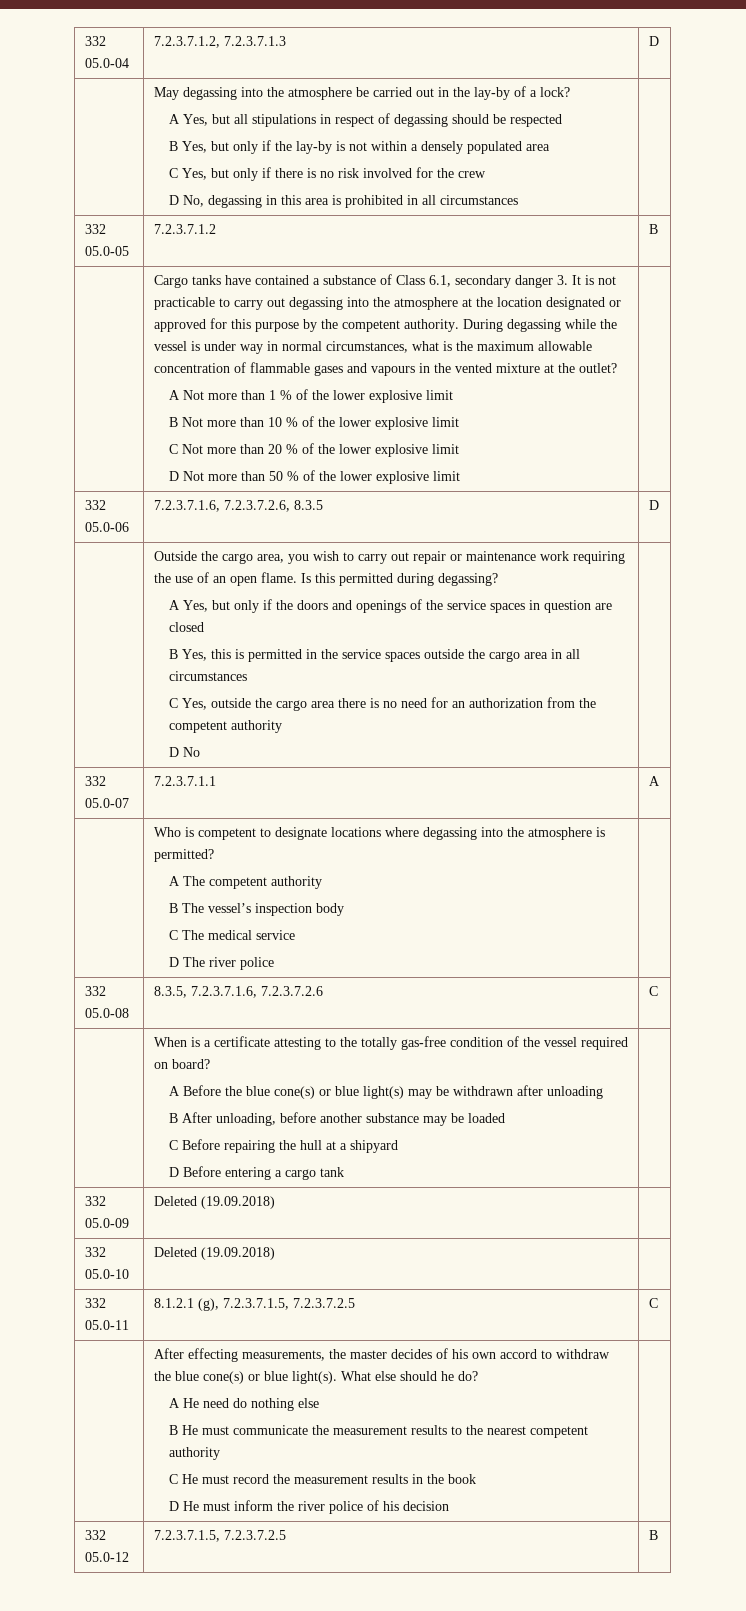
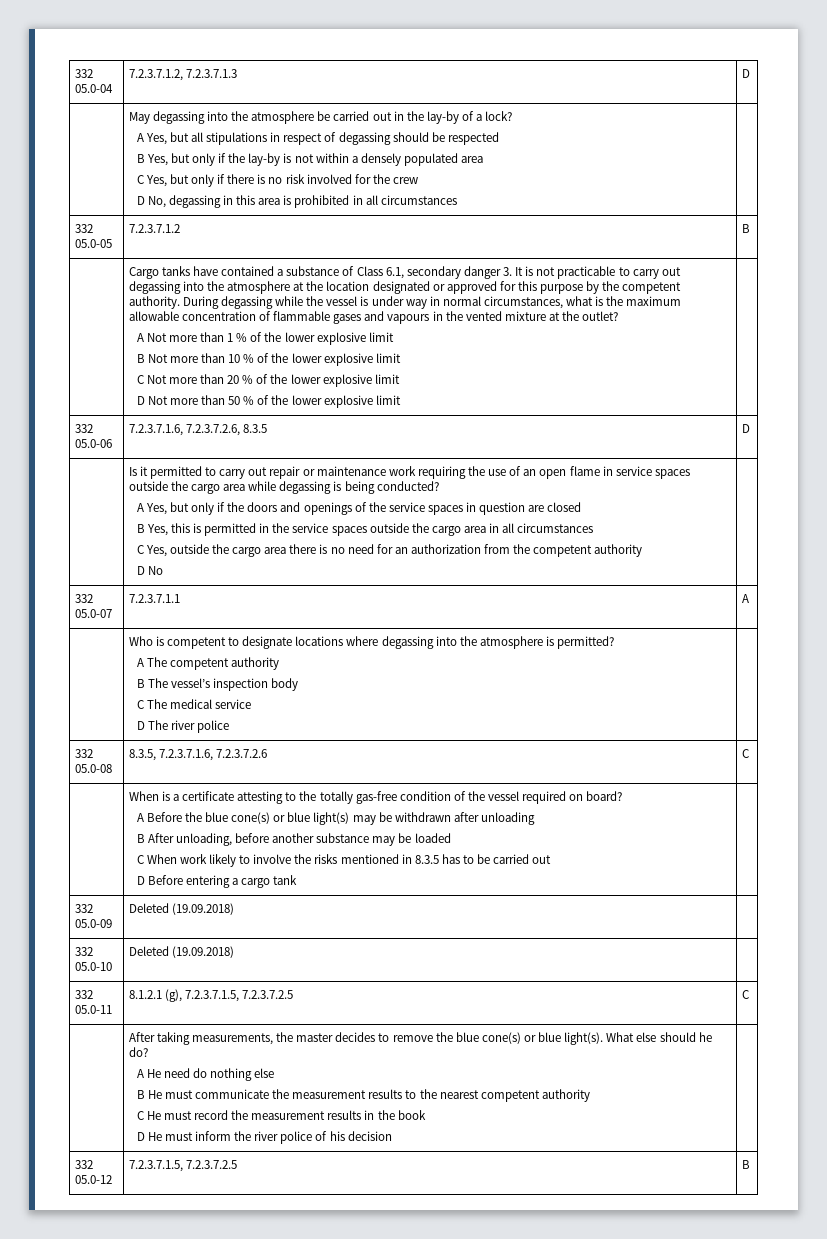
- Outside the cargo area, you wish to carry out repair or maintenance work requiring the use of an open flame. Is this permitted during degassing?
+ Is it permitted to carry out repair or maintenance work requiring the use of an open flame in service spaces outside the cargo area while degassing is being conducted?
- C Before repairing the hull at a shipyard
+ C When work likely to involve the risks mentioned in 8.3.5 has to be carried out
- After effecting measurements, the master decides of his own accord to withdraw the blue cone(s) or blue light(s).
+ After taking measurements, the master decides to remove the blue cone(s) or blue light(s).

